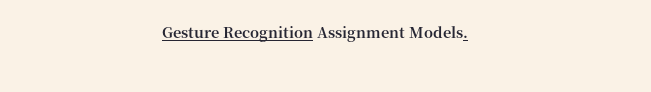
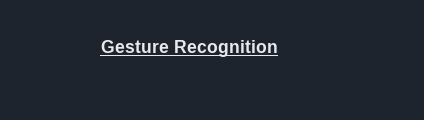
- Gesture Recognition Assignment Models.
+ Gesture Recognition

